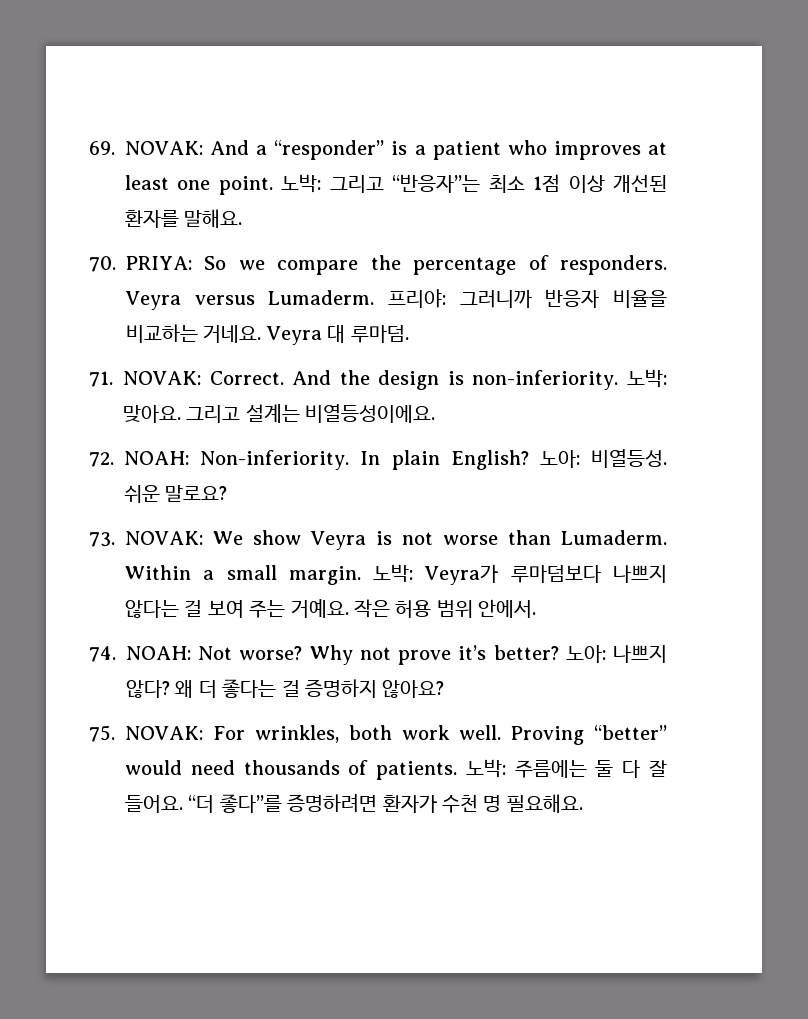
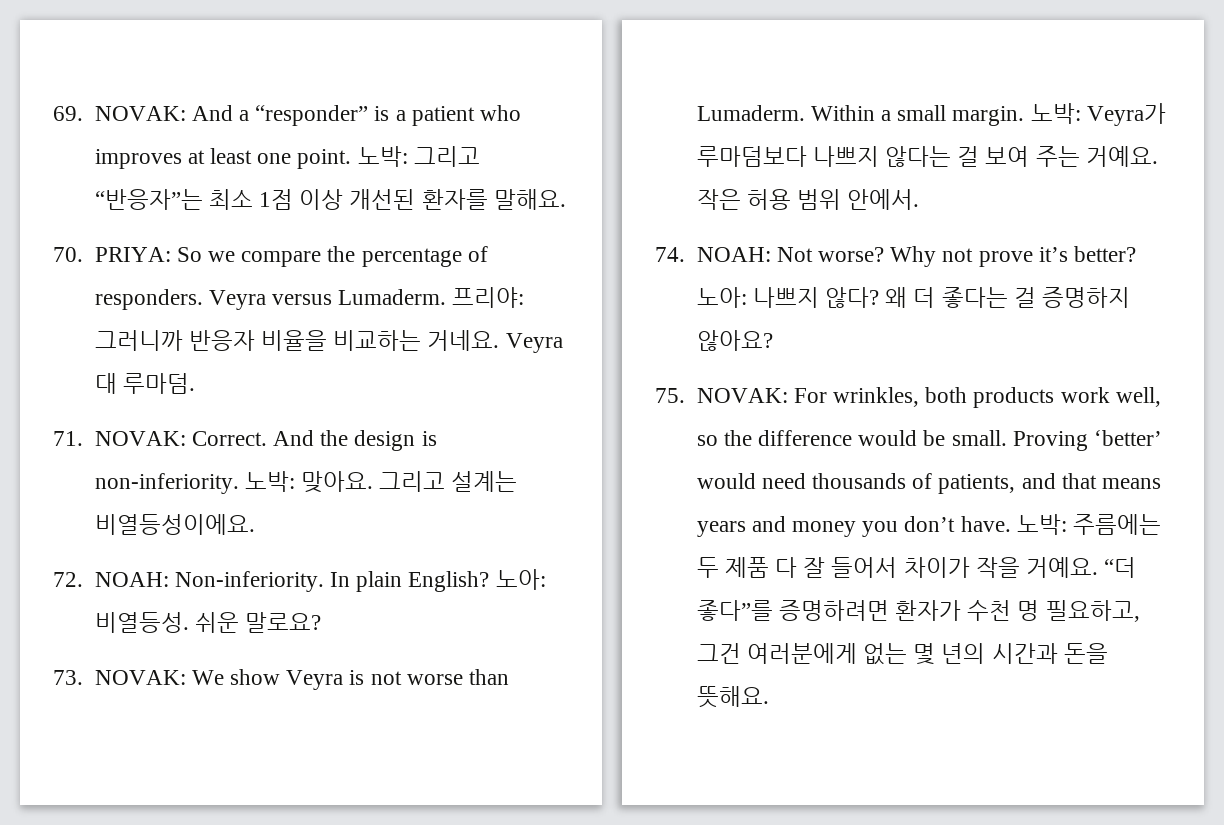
- 75. NOVAK: For wrinkles, both work well. Proving “better” would need thousands of patients. 노박: 주름에는 둘 다 잘 들어요.
+ 75. NOVAK: For wrinkles, both products work well, so the difference would be small. Proving ‘better’ would need thousands of patients, and that means years and money you don’t have. 노박: 주름에는 두 제품 다 잘 들어서 차이가 작을 거예요.
- “더 좋다”를 증명하려면 환자가 수천 명 필요해요.
+ “더 좋다”를 증명하려면 환자가 수천 명 필요하고, 그건 여러분에게 없는 몇 년의 시간과 돈을 뜻해요.

